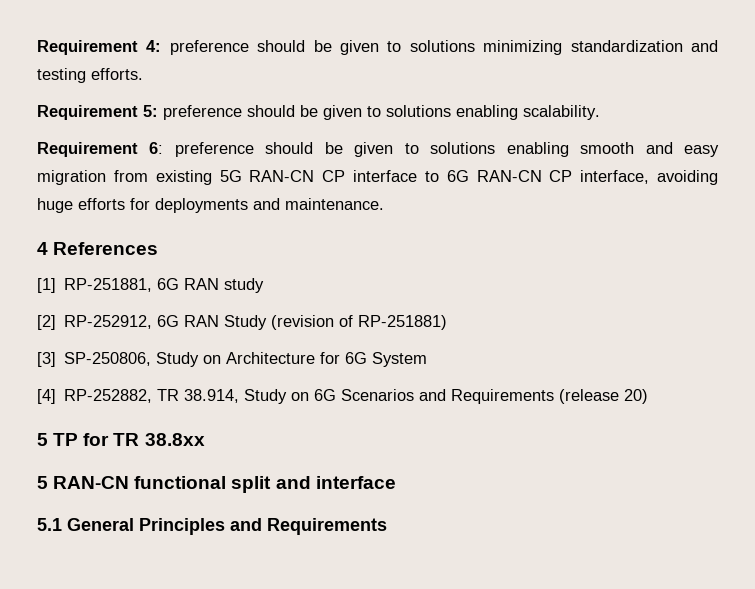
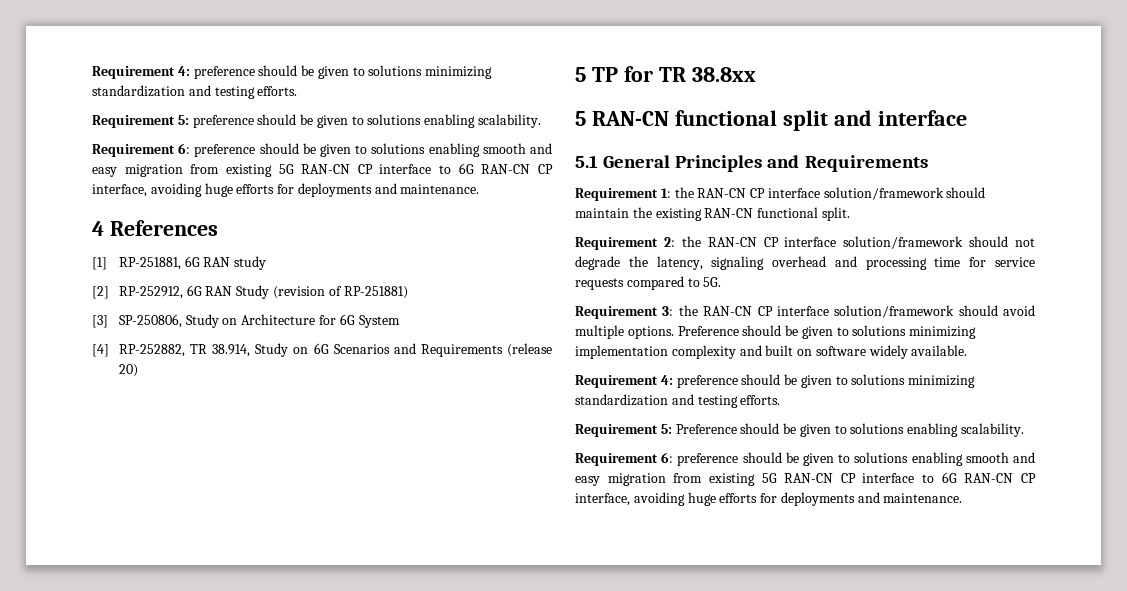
+ Requirement 1: the RAN-CN CP interface solution/framework should maintain the existing RAN-CN functional split.
+ Requirement 2: the RAN-CN CP interface solution/framework should not degrade the latency, signaling overhead and processing time for service requests compared to 5G.
+ Requirement 3: the RAN-CN CP interface solution/framework should avoid multiple options. Preference should be given to solutions minimizing implementation complexity and built on software widely available.
+ Requirement 4: preference should be given to solutions minimizing standardization and testing efforts.
+ Requirement 5: Preference should be given to solutions enabling scalability.
+ Requirement 6: preference should be given to solutions enabling smooth and easy migration from existing 5G RAN-CN CP interface to 6G RAN-CN CP interface, avoiding huge efforts for deployments and maintenance.

